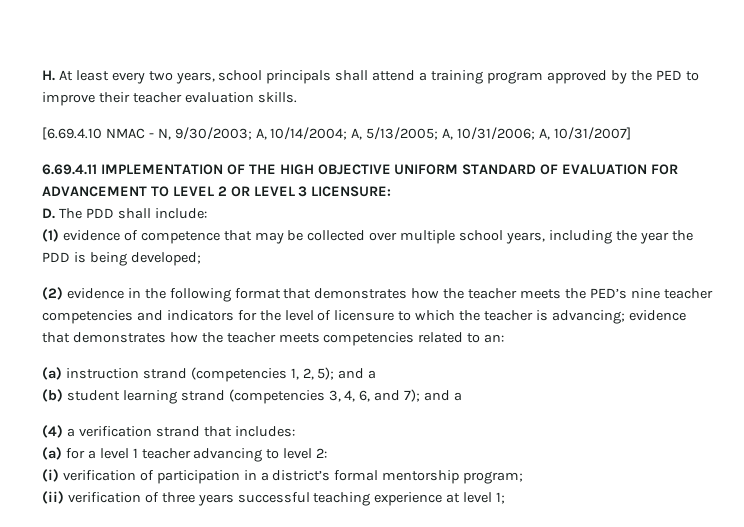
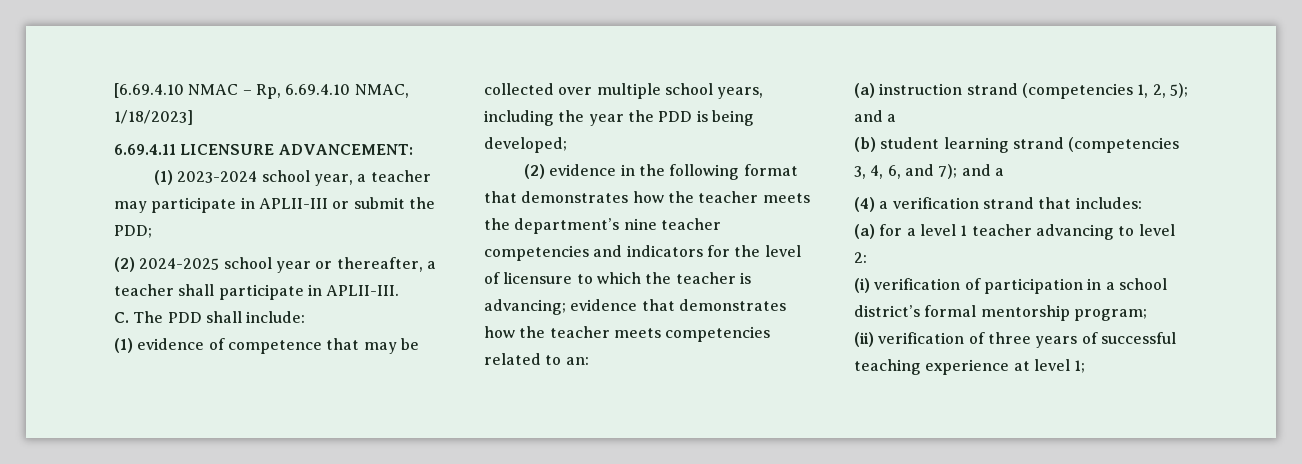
- H. At least every two years, school principals shall attend a training program approved by the PED to improve their teacher evaluation skills.
- [6.69.4.10 NMAC - N, 9/30/2003; A, 10/14/2004; A, 5/13/2005; A, 10/31/2006; A, 10/31/2007]
- 6.69.4.11 IMPLEMENTATION OF THE HIGH OBJECTIVE UNIFORM STANDARD OF EVALUATION FOR ADVANCEMENT TO LEVEL 2 OR LEVEL 3 LICENSURE:
- D. The PDD shall include:
+ [6.69.4.10 NMAC – Rp, 6.69.4.10 NMAC, 1/18/2023]
+ 6.69.4.11 LICENSURE ADVANCEMENT:
+ (1) 2023-2024 school year, a teacher may participate in APLII-III or submit the PDD;
+ (2) 2024-2025 school year or thereafter, a teacher shall participate in APLII-III.
+ C. The PDD shall include:
- (2) evidence in the following format that demonstrates how the teacher meets the PED’s nine teacher competencies and indicators for the level of licensure to which the teacher is advancing; evidence that demonstrates how the teacher meets competencies related to an:
+ (2) evidence in the following format that demonstrates how the teacher meets the department’s nine teacher competencies and indicators for the level of licensure to which the teacher is advancing; evidence that demonstrates how the teacher meets competencies related to an:
- (i) verification of participation in a district’s formal mentorship program;
+ (i) verification of participation in a school district’s formal mentorship program;
- (ii) verification of three years successful teaching experience at level 1;
+ (ii) verification of three years of successful teaching experience at level 1;

